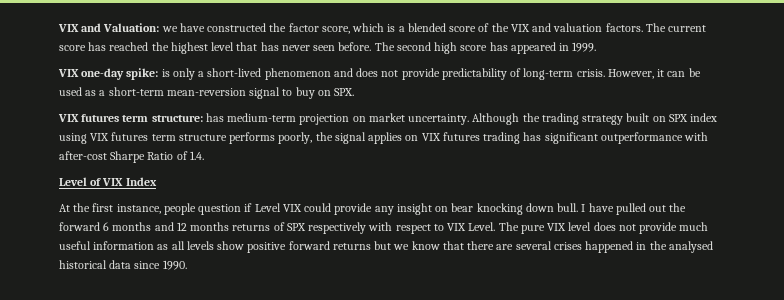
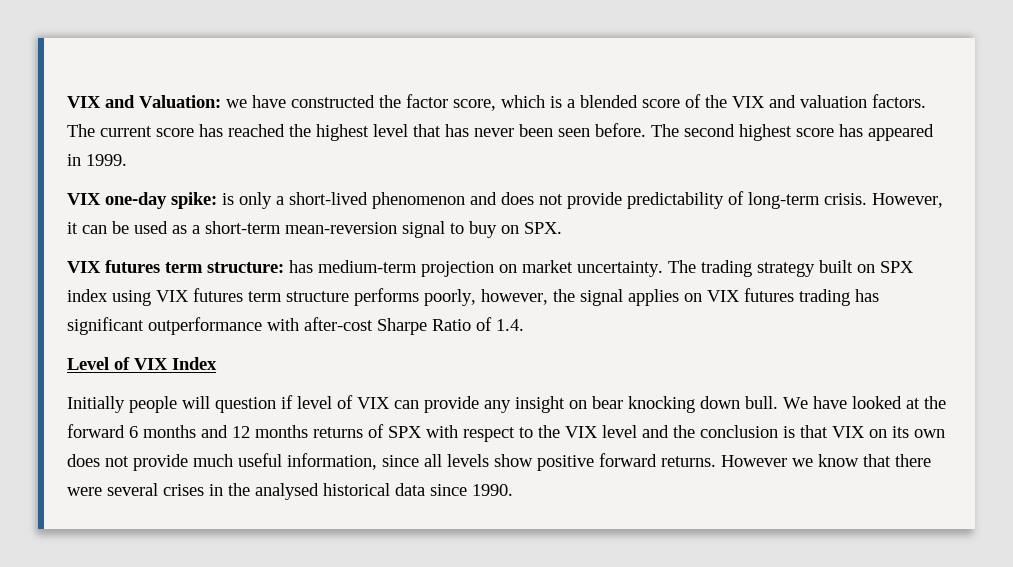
- The current score has reached the highest level that has never seen before.
+ The current score has reached the highest level that has never been seen before.
- The second high score has appeared in 1999.
+ The second highest score has appeared in 1999.
- Although the trading strategy built on SPX index using VIX futures term structure performs poorly, the signal applies on VIX futures trading has significant outperformance with after-cost Sharpe Ratio of 1.4.
+ The trading strategy built on SPX index using VIX futures term structure performs poorly, however, the signal applies on VIX futures trading has significant outperformance with after-cost Sharpe Ratio of 1.4.
- At the first instance, people question if Level VIX could provide any insight on bear knocking down bull.
+ Initially people will question if level of VIX can provide any insight on bear knocking down bull.
- I have pulled out the forward 6 months and 12 months returns of SPX respectively with respect to VIX Level. The pure VIX level does not provide much useful information as all levels show positive forward returns but we know that there are several crises happened in the analysed historical data since 1990.
+ We have looked at the forward 6 months and 12 months returns of SPX with respect to the VIX level and the conclusion is that VIX on its own does not provide much useful information, since all levels show positive forward returns. However we know that there were several crises in the analysed historical data since 1990.

